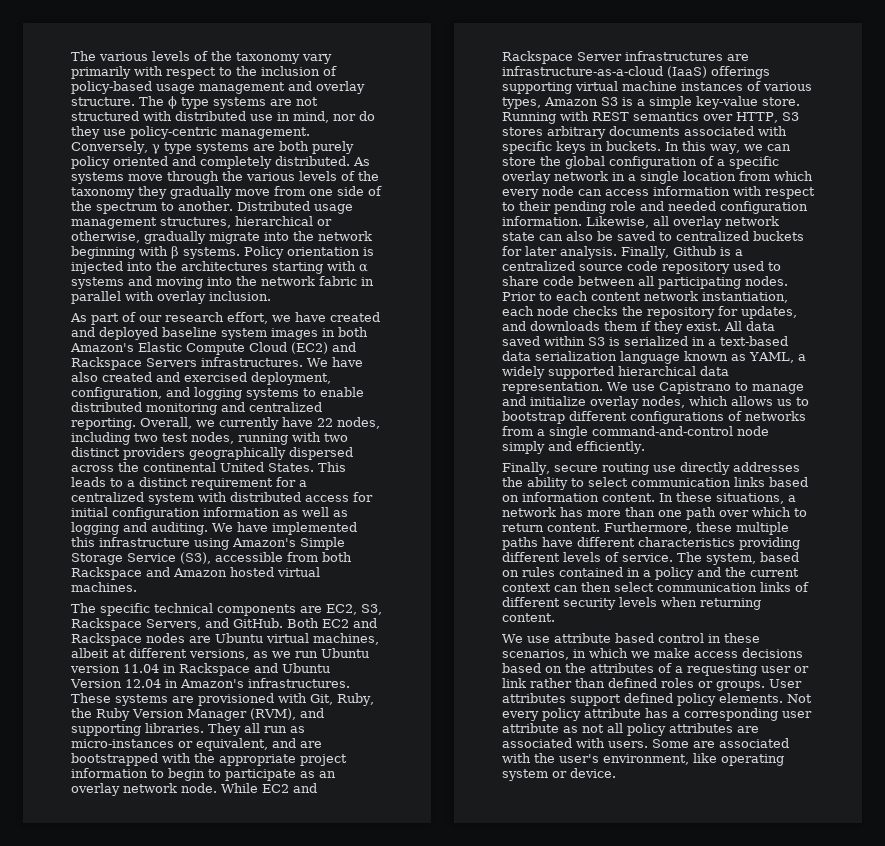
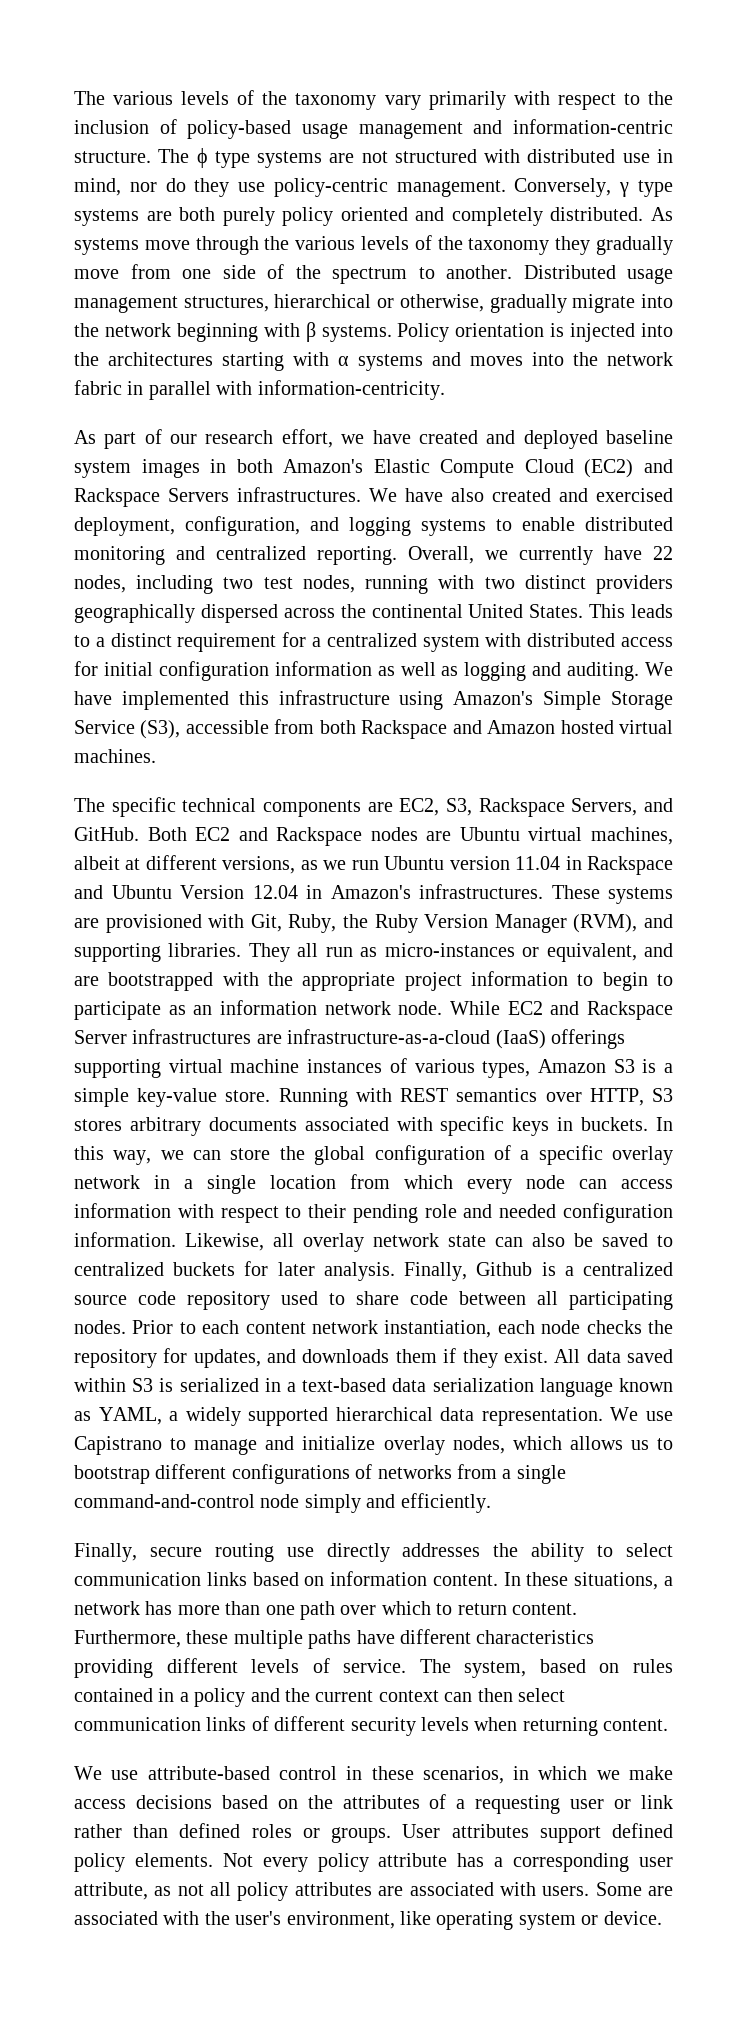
- The various levels of the taxonomy vary primarily with respect to the inclusion of policy-based usage management and overlay structure.
+ The various levels of the taxonomy vary primarily with respect to the inclusion of policy-based usage management and information-centric structure.
- Policy orientation is injected into the architectures starting with α systems and moving into the network fabric in parallel with overlay inclusion.
+ Policy orientation is injected into the architectures starting with α systems and moves into the network fabric in parallel with information-centricity.
- They all run as micro-instances or equivalent, and are bootstrapped with the appropriate project information to begin to participate as an overlay network node.
+ They all run as micro-instances or equivalent, and are bootstrapped with the appropriate project information to begin to participate as an information network node.
- We use attribute based control in these scenarios, in which we make access decisions based on the attributes of a requesting user or link rather than defined roles or groups.
+ We use attribute-based control in these scenarios, in which we make access decisions based on the attributes of a requesting user or link rather than defined roles or groups.
- Not every policy attribute has a corresponding user attribute as not all policy attributes are associated with users.
+ Not every policy attribute has a corresponding user attribute, as not all policy attributes are associated with users.

